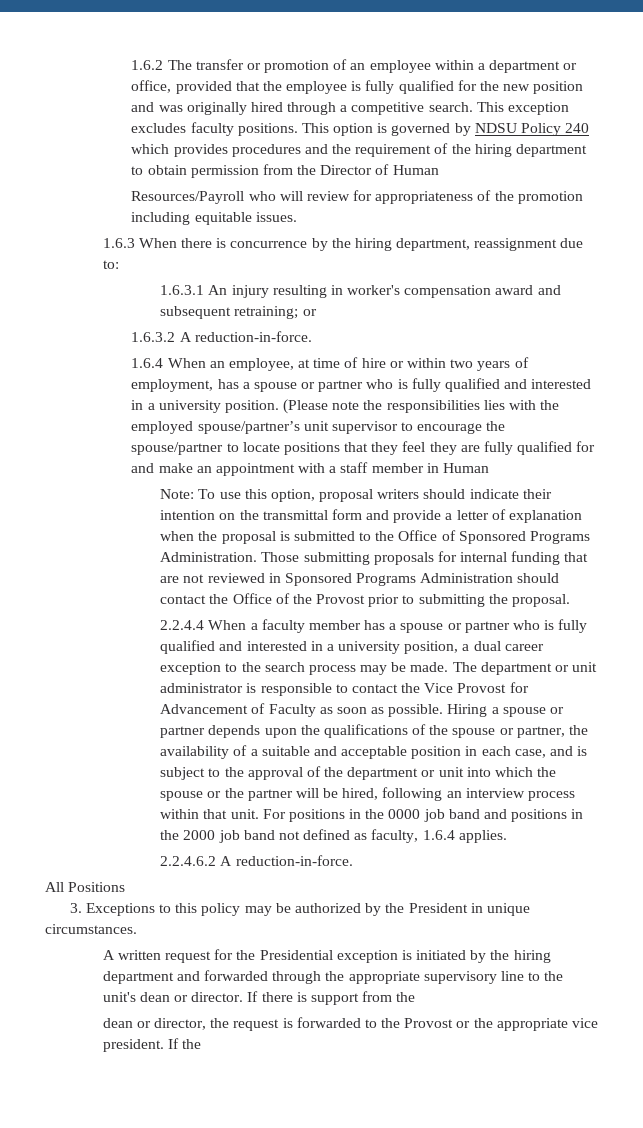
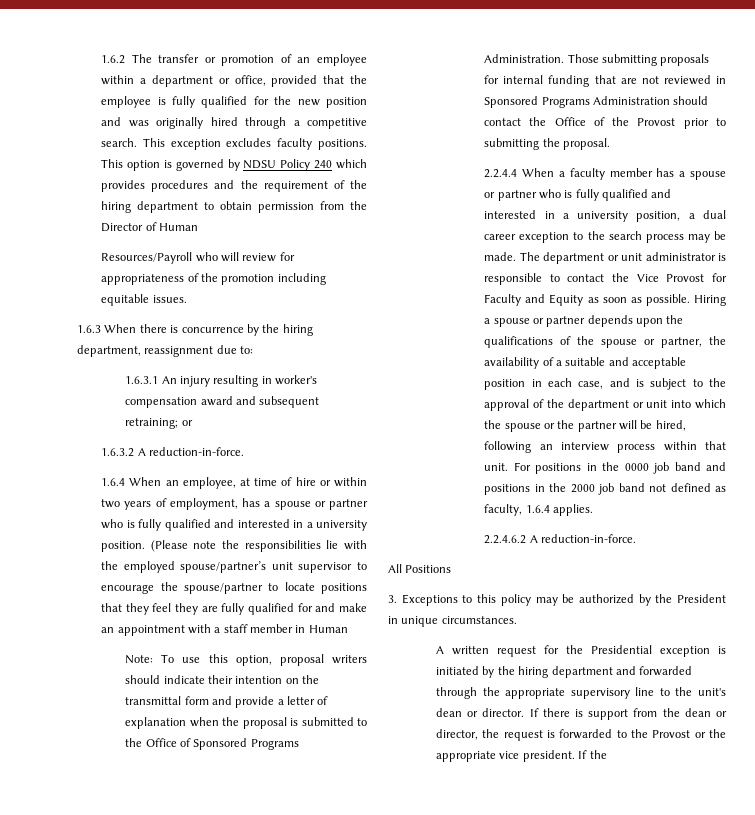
- (Please note the responsibilities lies with the employed spouse/partner’s unit supervisor to encourage the spouse/partner to locate positions that they feel they are fully qualified for and make an appointment with a staff member in Human
+ (Please note the responsibilities lie with the employed spouse/partner’s unit supervisor to encourage the spouse/partner to locate positions that they feel they are fully qualified for and make an appointment with a staff member in Human
- The department or unit administrator is responsible to contact the Vice Provost for Advancement of Faculty as soon as possible.
+ The department or unit administrator is responsible to contact the Vice Provost for Faculty and Equity as soon as possible.
- If there is support from the
- dean or director, the request is forwarded to the Provost or the appropriate vice president.
+ If there is support from the dean or director, the request is forwarded to the Provost or the appropriate vice president.

